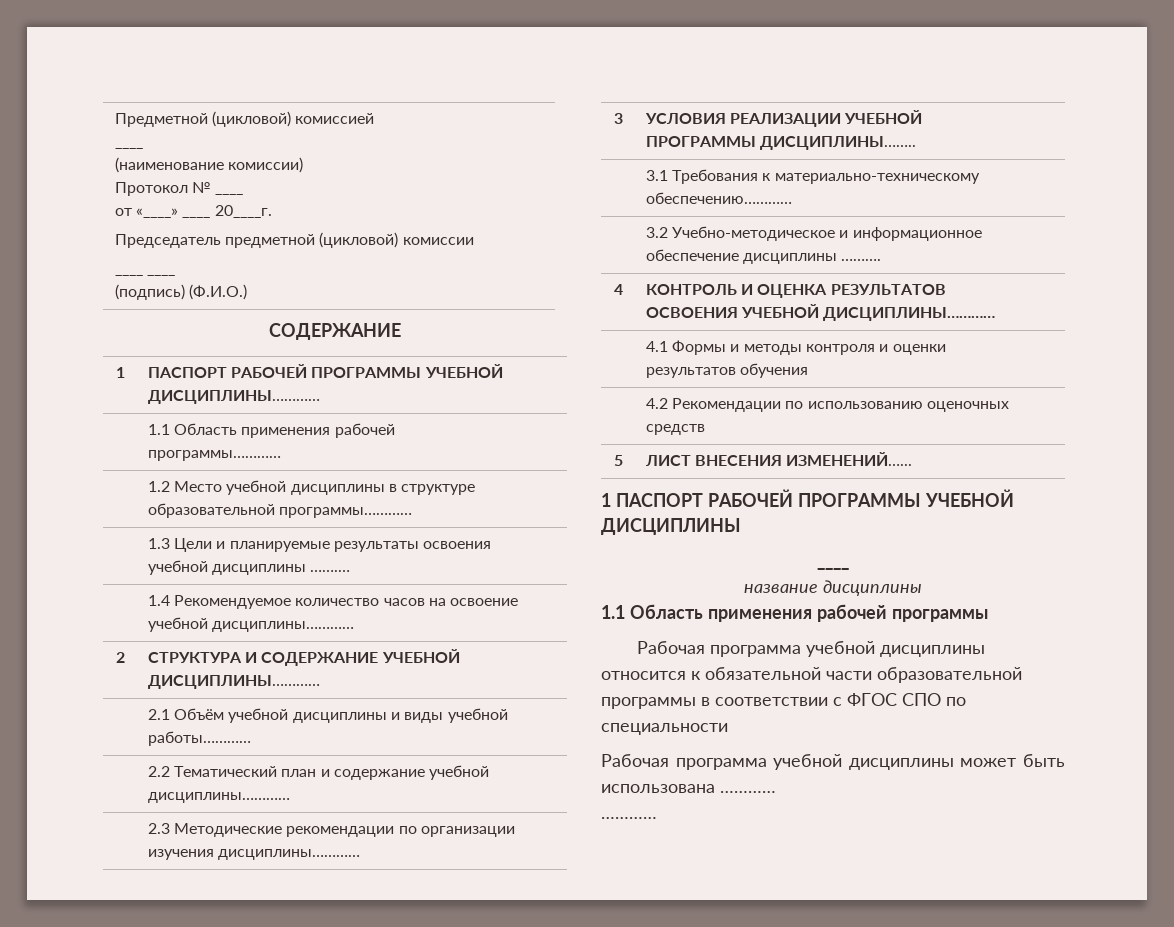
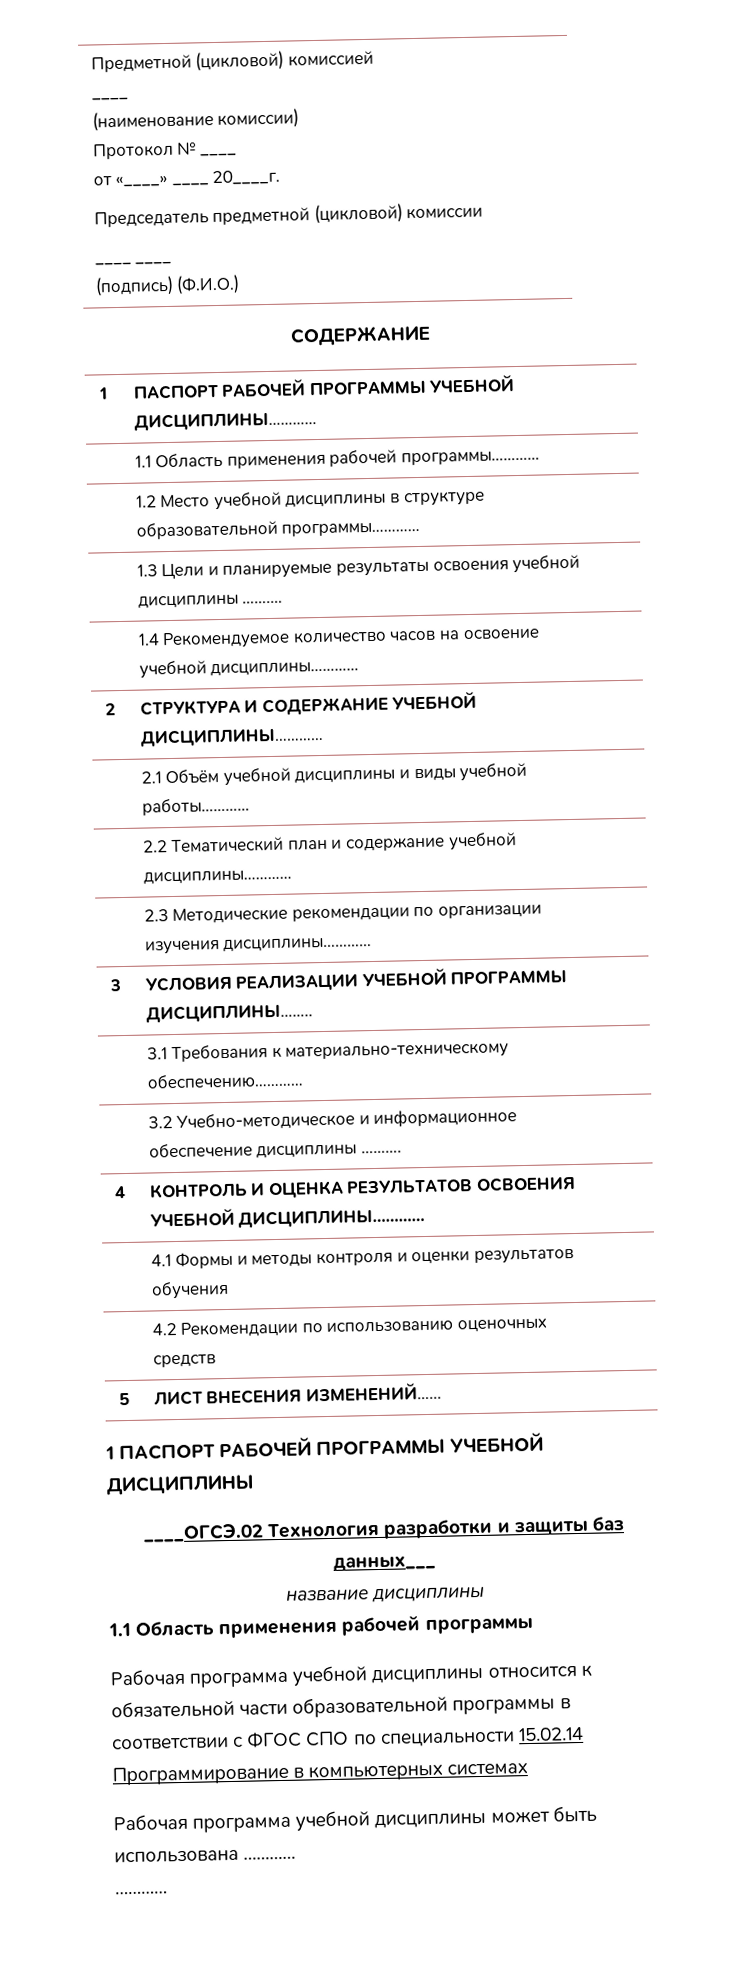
  1 ПАСПОРТ РАБОЧЕЙ ПРОГРАММЫ УЧЕБНОЙ ДИСЦИПЛИНЫ
- ____
+ ____ОГСЭ.02 Технология разработки и защиты баз данных___
- Рабочая программа учебной дисциплины относится к обязательной части образовательной программы в соответствии с ФГОС СПО по специальности
+ Рабочая программа учебной дисциплины относится к обязательной части образовательной программы в соответствии с ФГОС СПО по специальности 15.02.14 Программирование в компьютерных системах

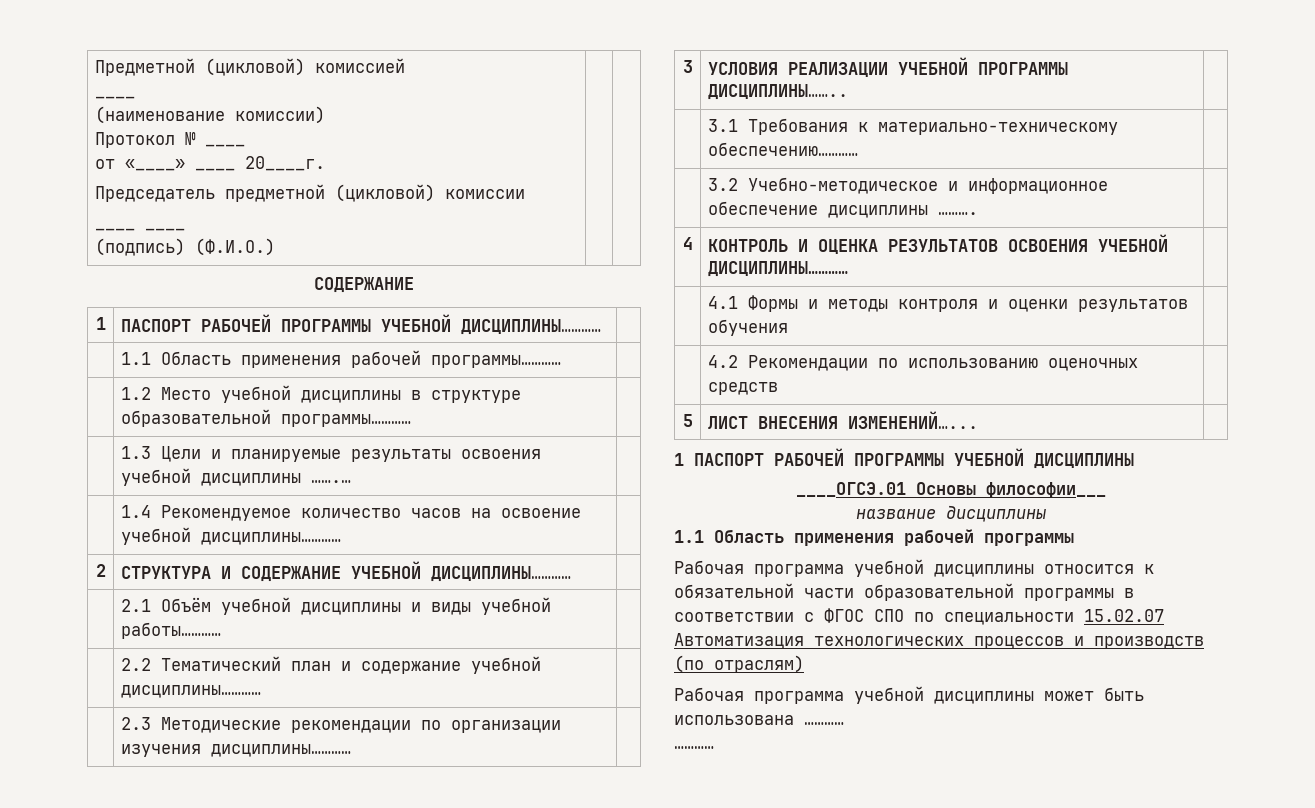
- ____ОГСЭ.02 Технология разработки и защиты баз данных___
+ ____ОГСЭ.01 Основы философии___
- Рабочая программа учебной дисциплины относится к обязательной части образовательной программы в соответствии с ФГОС СПО по специальности 15.02.14 Программирование в компьютерных системах
+ Рабочая программа учебной дисциплины относится к обязательной части образовательной программы в соответствии с ФГОС СПО по специальности 15.02.07 Автоматизация технологических процессов и производств (по отраслям)

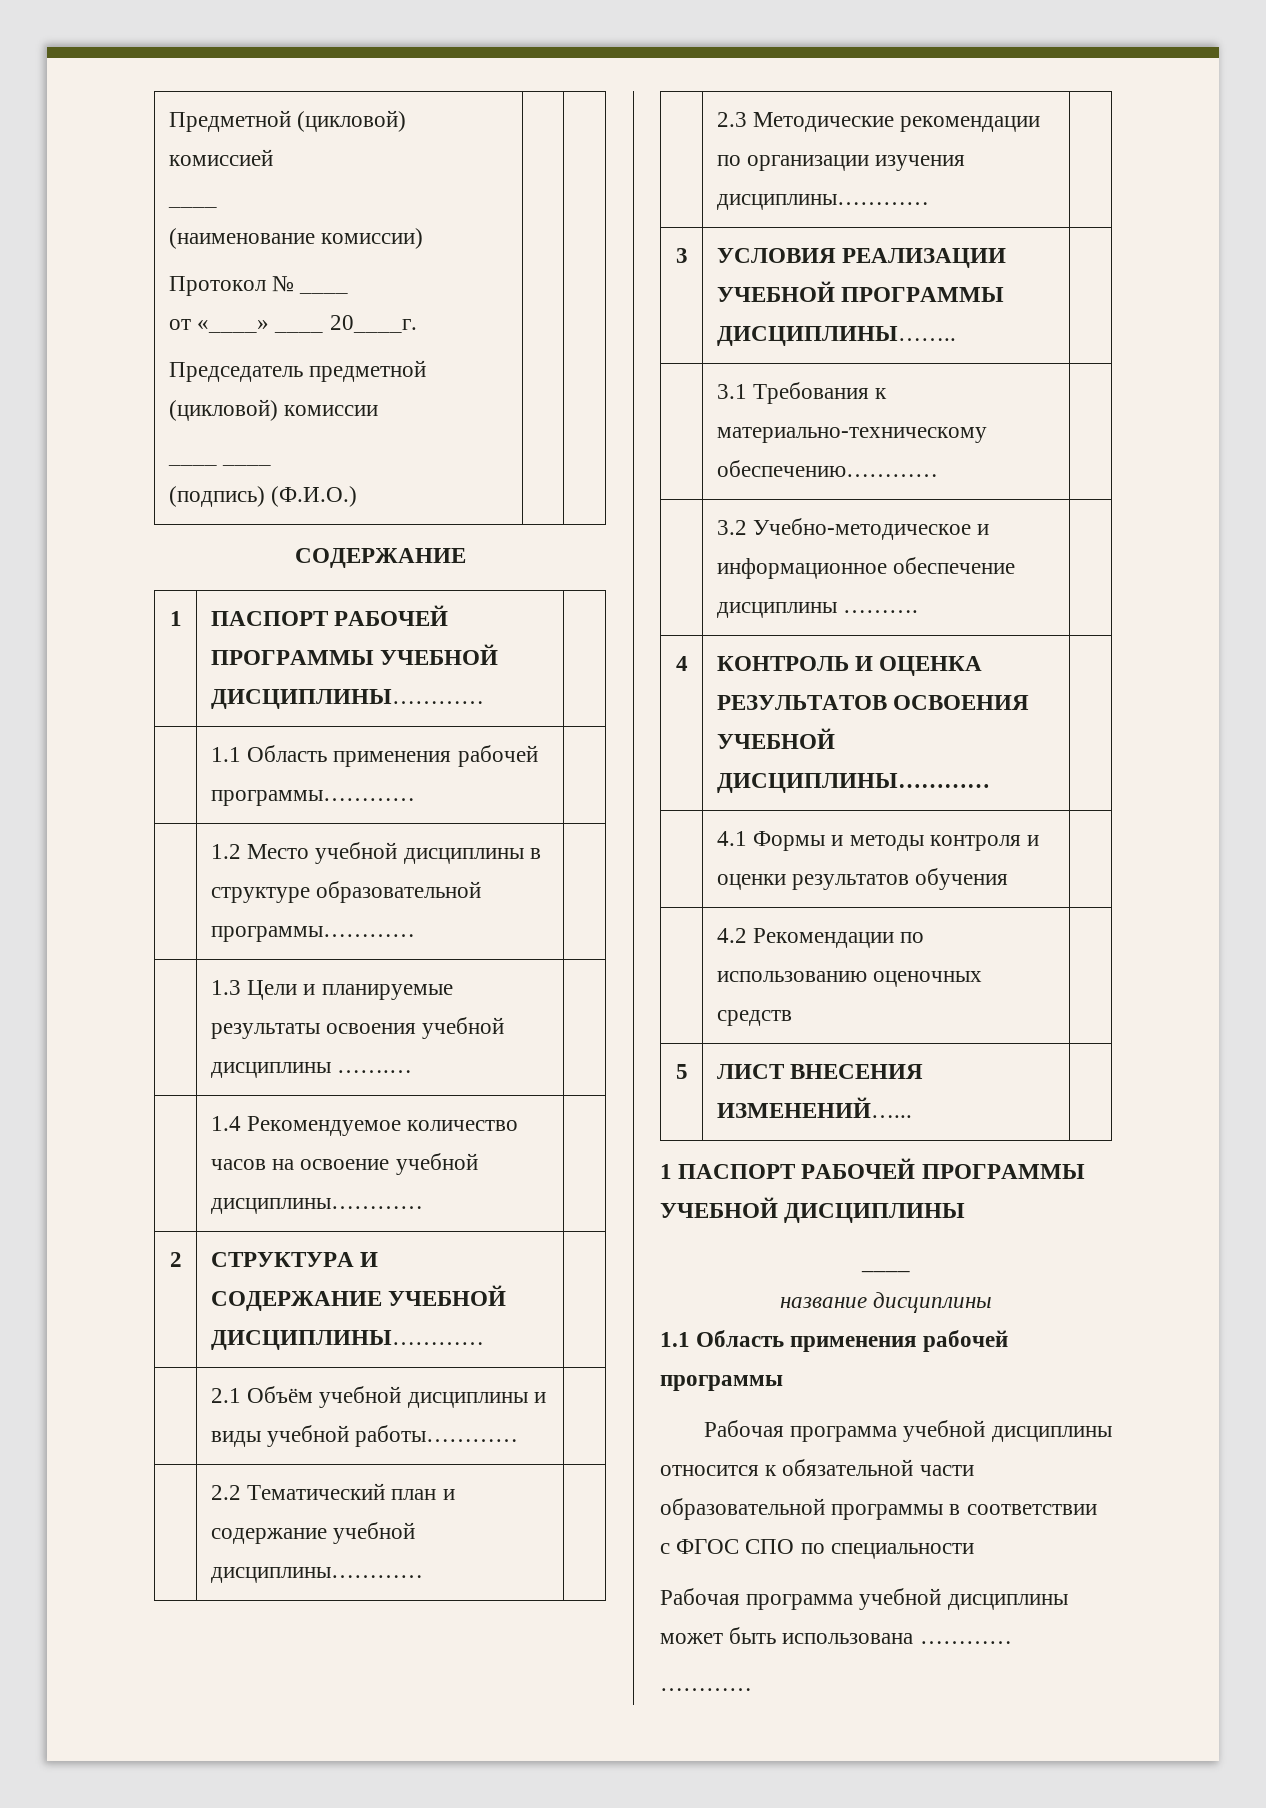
  1 ПАСПОРТ РАБОЧЕЙ ПРОГРАММЫ УЧЕБНОЙ ДИСЦИПЛИНЫ
- ____ОГСЭ.01 Основы философии___
+ ____
- Рабочая программа учебной дисциплины относится к обязательной части образовательной программы в соответствии с ФГОС СПО по специальности 15.02.07 Автоматизация технологических процессов и производств (по отраслям)
+ Рабочая программа учебной дисциплины относится к обязательной части образовательной программы в соответствии с ФГОС СПО по специальности

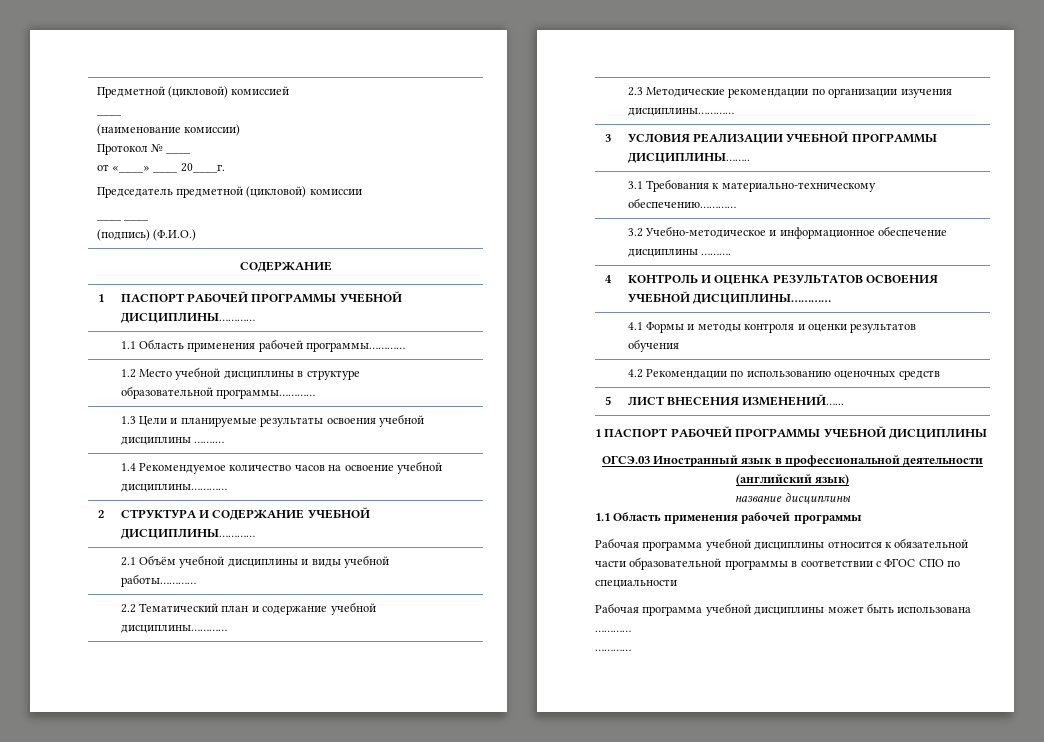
  1 ПАСПОРТ РАБОЧЕЙ ПРОГРАММЫ УЧЕБНОЙ ДИСЦИПЛИНЫ
- ____
+ ОГСЭ.03 Иностранный язык в профессиональной деятельности (английский язык)

